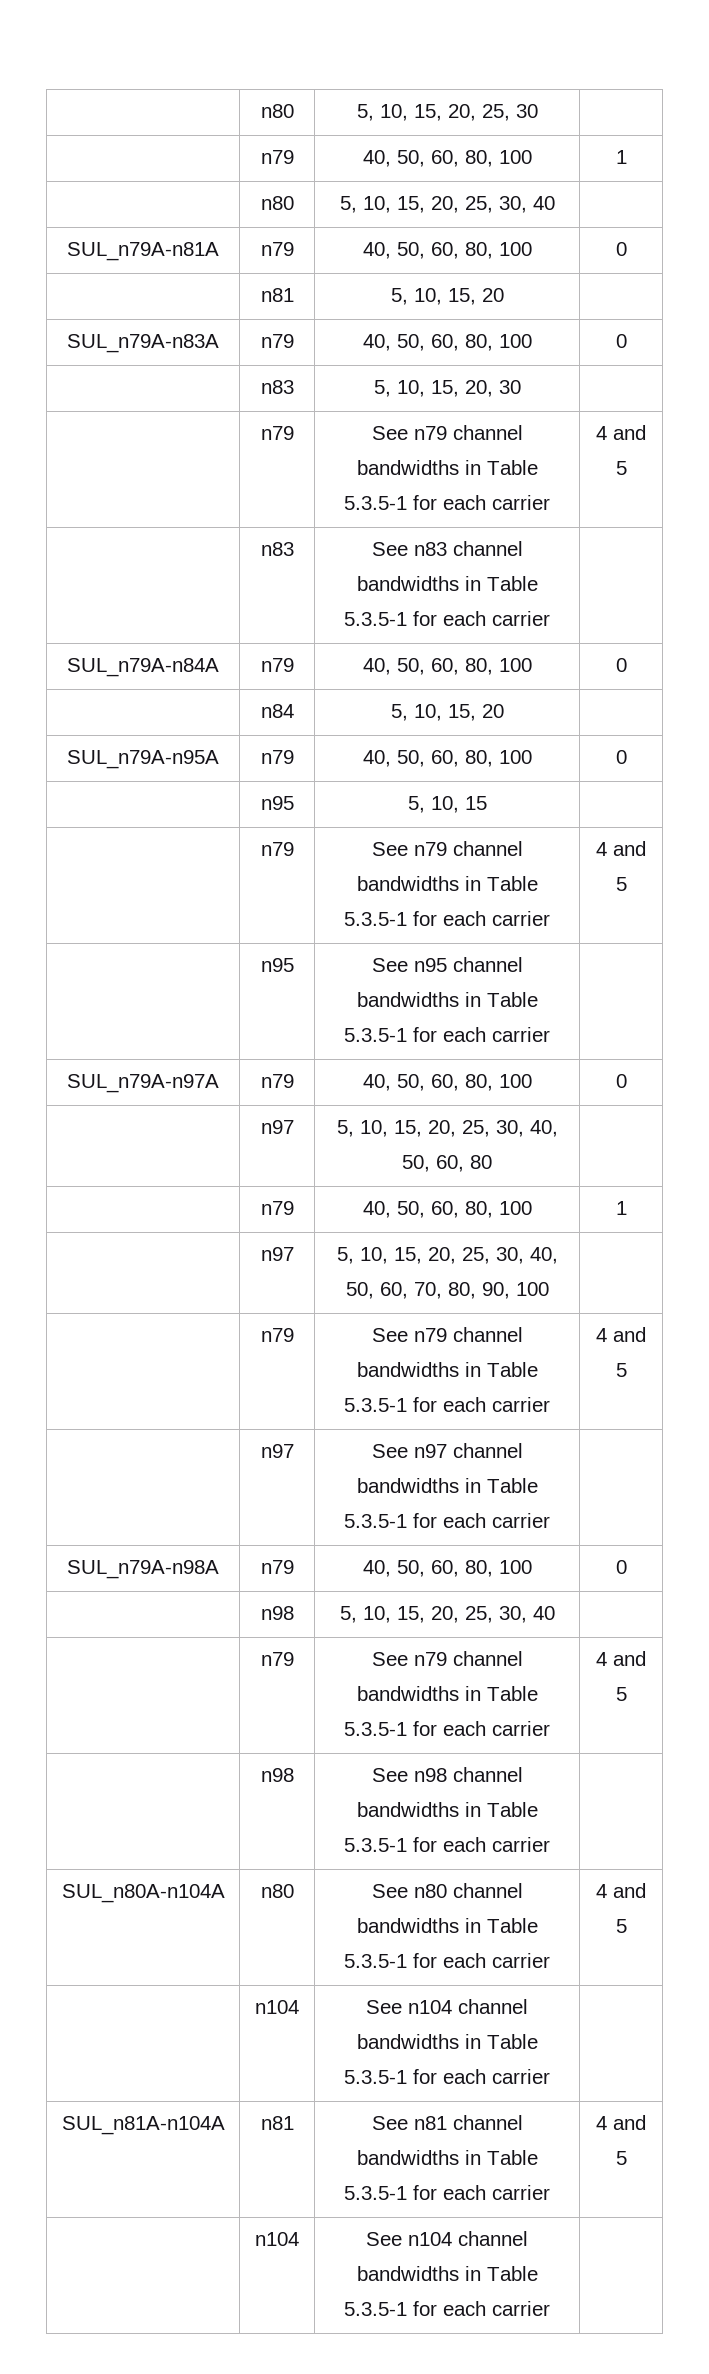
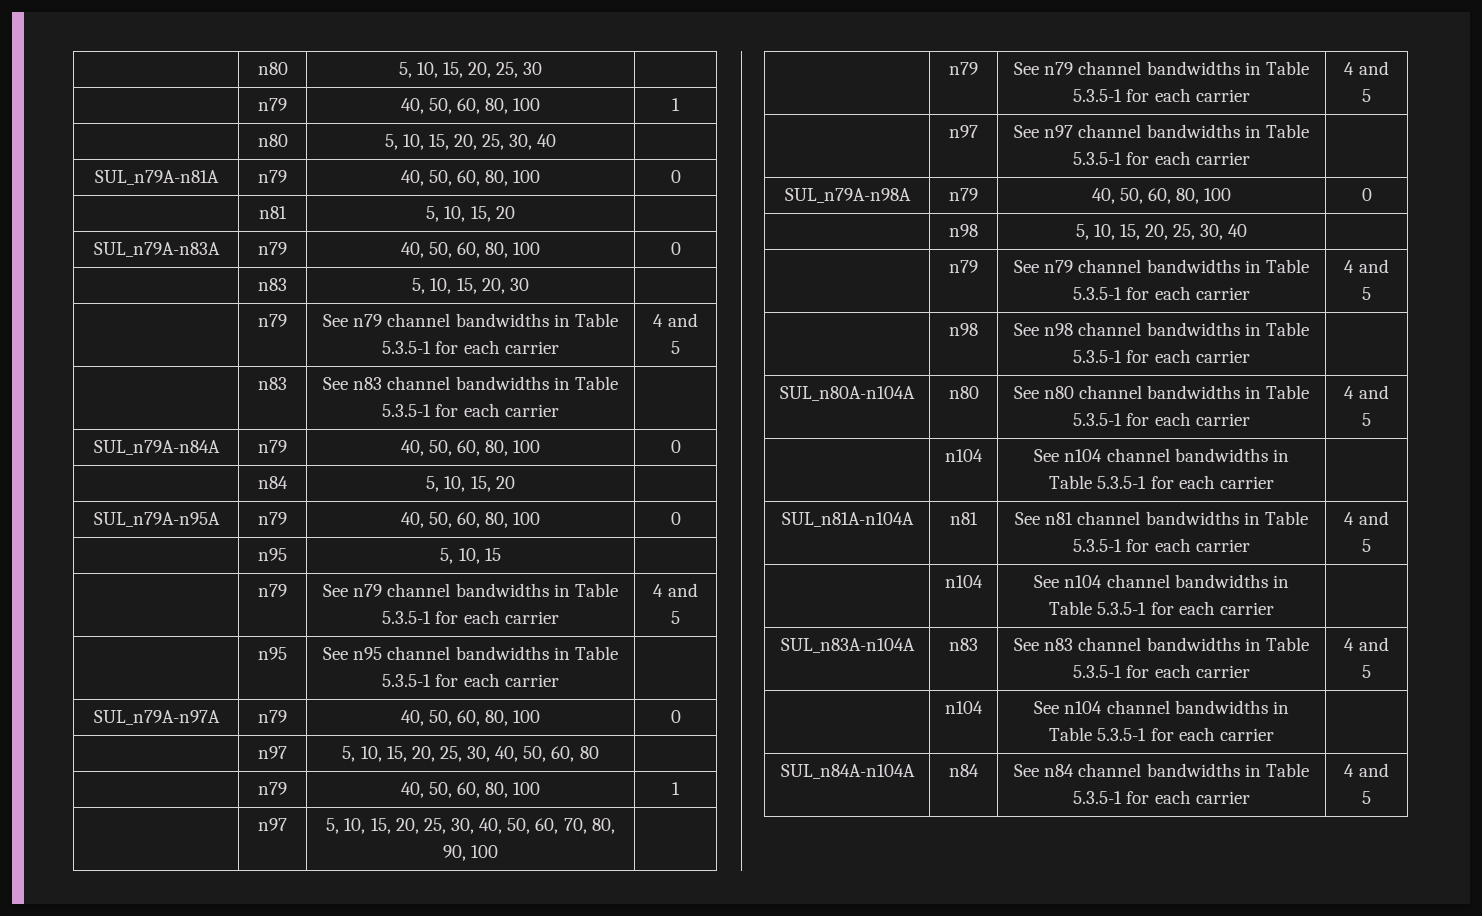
+ SUL_n83A-n104A | n83 | See n83 channel bandwidths in Table 5.3.5-1 for each carrier | 4 and 5
+ | n104 | See n104 channel bandwidths in Table 5.3.5-1 for each carrier |
+ SUL_n84A-n104A | n84 | See n84 channel bandwidths in Table 5.3.5-1 for each carrier | 4 and 5

